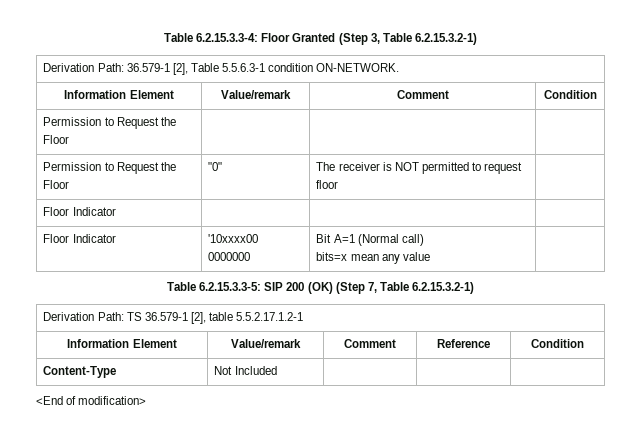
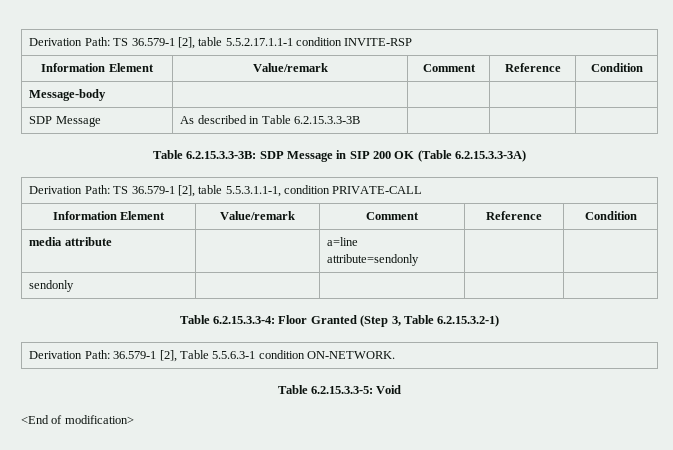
+ Derivation Path: TS 36.579-1 [2], table 5.5.2.17.1.1-1 condition INVITE-RSP
+ Information Element | Value/remark | Comment | Reference | Condition
+ Message-body | | | |
+ SDP Message | As described in Table 6.2.15.3.3-3B | | |
+ Table 6.2.15.3.3-3B: SDP Message in SIP 200 OK (Table 6.2.15.3.3-3A)
+ Derivation Path: TS 36.579-1 [2], table 5.5.3.1.1-1, condition PRIVATE-CALL
+ Information Element | Value/remark | Comment | Reference | Condition
+ media attribute | | a=line
+ attribute=sendonly | |
+ sendonly | | | |
- Information Element | Value/remark | Comment | Condition
- Permission to Request the Floor | | |
- Permission to Request the Floor | "0" | The receiver is NOT permitted to request floor |
- Floor Indicator | | |
- Floor Indicator | '10xxxx00 0000000 | Bit A=1 (Normal call)
- bits=x mean any value |
- Table 6.2.15.3.3-5: SIP 200 (OK) (Step 7, Table 6.2.15.3.2-1)
- Derivation Path: TS 36.579-1 [2], table 5.5.2.17.1.2-1
- Information Element | Value/remark | Comment | Reference | Condition
- Content-Type | Not Included | | |
+ Table 6.2.15.3.3-5: Void

